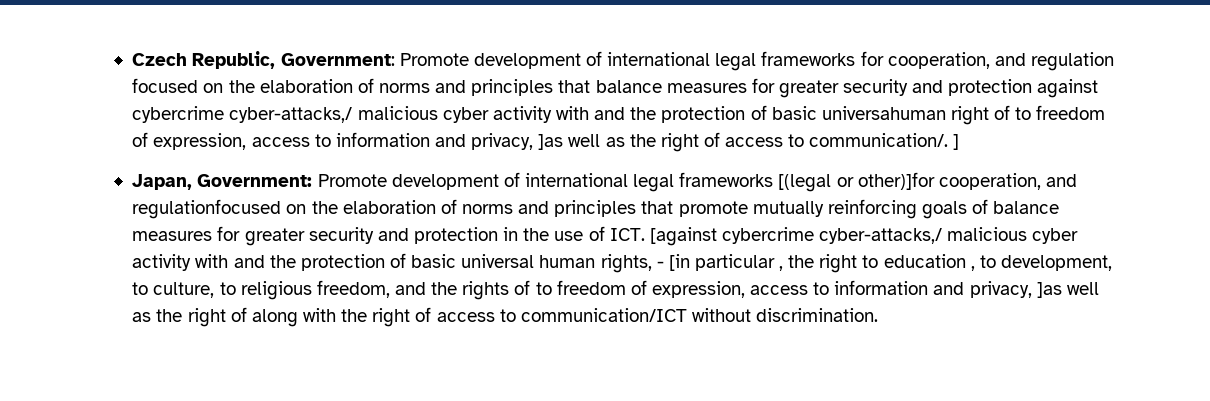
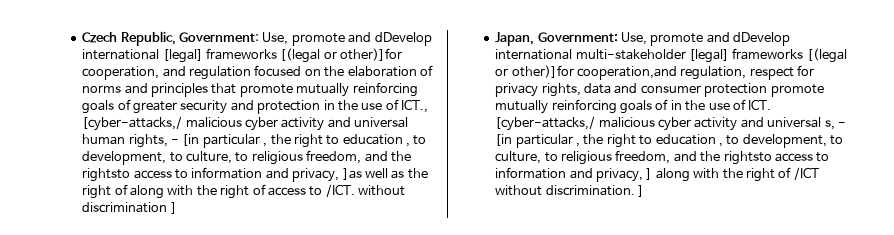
- Promote development of international legal frameworks for cooperation, and regulation focused on the elaboration of norms and principles that balance measures for greater security and protection against cybercrime cyber-attacks,/ malicious cyber activity with and the protection of basic universahuman right of to freedom of expression, access to information and privacy, ]as well as the right of access to communication/. ]
- Japan, Government: Promote development of international legal frameworks [(legal or other)]for cooperation, and regulationfocused on the elaboration of norms and principles that promote mutually reinforcing goals of balance measures for greater security and protection in the use of ICT. [against cybercrime cyber-attacks,/ malicious cyber activity with and the protection of basic universal human rights, - [in particular , the right to education , to development, to culture, to religious freedom, and the rights of to freedom of expression, access to information and privacy, ]as well as the right of along with the right of access to communication/ICT without discrimination.
+ Use, promote and dDevelop international [legal] frameworks [(legal or other)]for cooperation, and regulation focused on the elaboration of norms and principles that promote mutually reinforcing goals of greater security and protection in the use of ICT., [cyber-attacks,/ malicious cyber activity and universal human rights, - [in particular , the right to education , to development, to culture, to religious freedom, and the rightsto access to information and privacy, ]as well as the right of along with the right of access to /ICT. without discrimination ]
+ Japan, Government: Use, promote and dDevelop international multi-stakeholder [legal] frameworks [(legal or other)]for cooperation,and regulation, respect for privacy rights, data and consumer protection promote mutually reinforcing goals of in the use of ICT. [cyber-attacks,/ malicious cyber activity and universal s, - [in particular , the right to education , to development, to culture, to religious freedom, and the rightsto access to information and privacy, ] along with the right of /ICT without discrimination. ]

